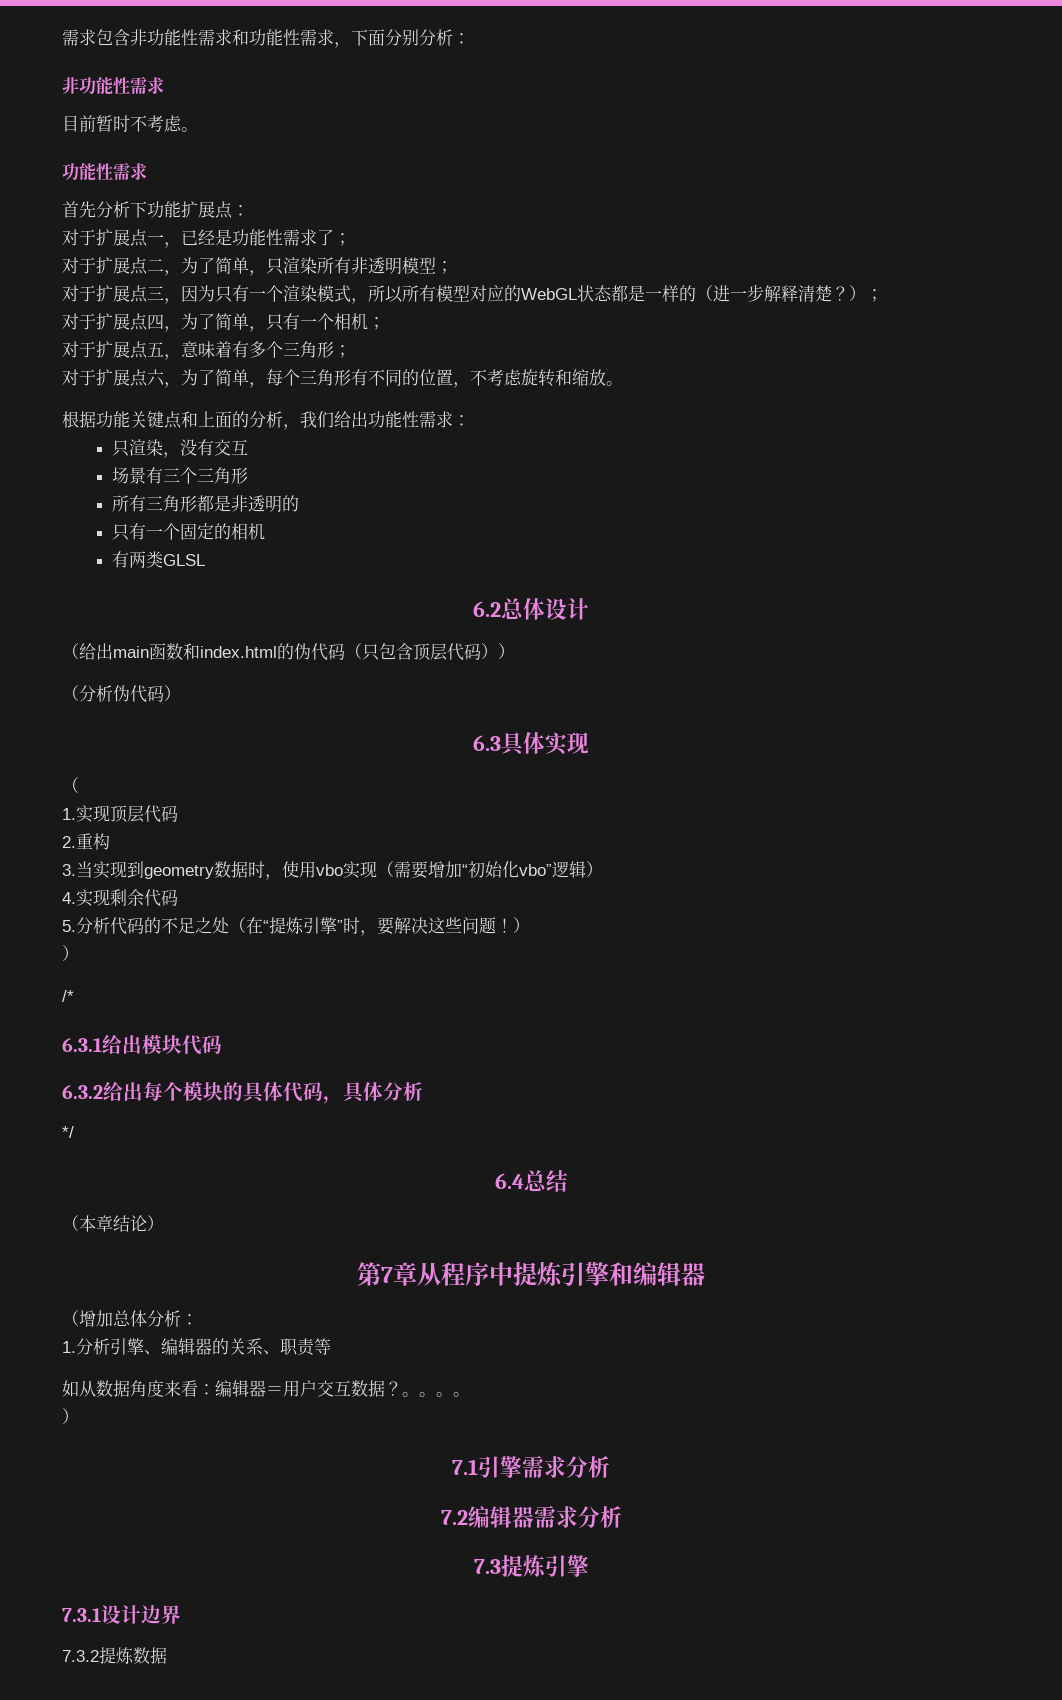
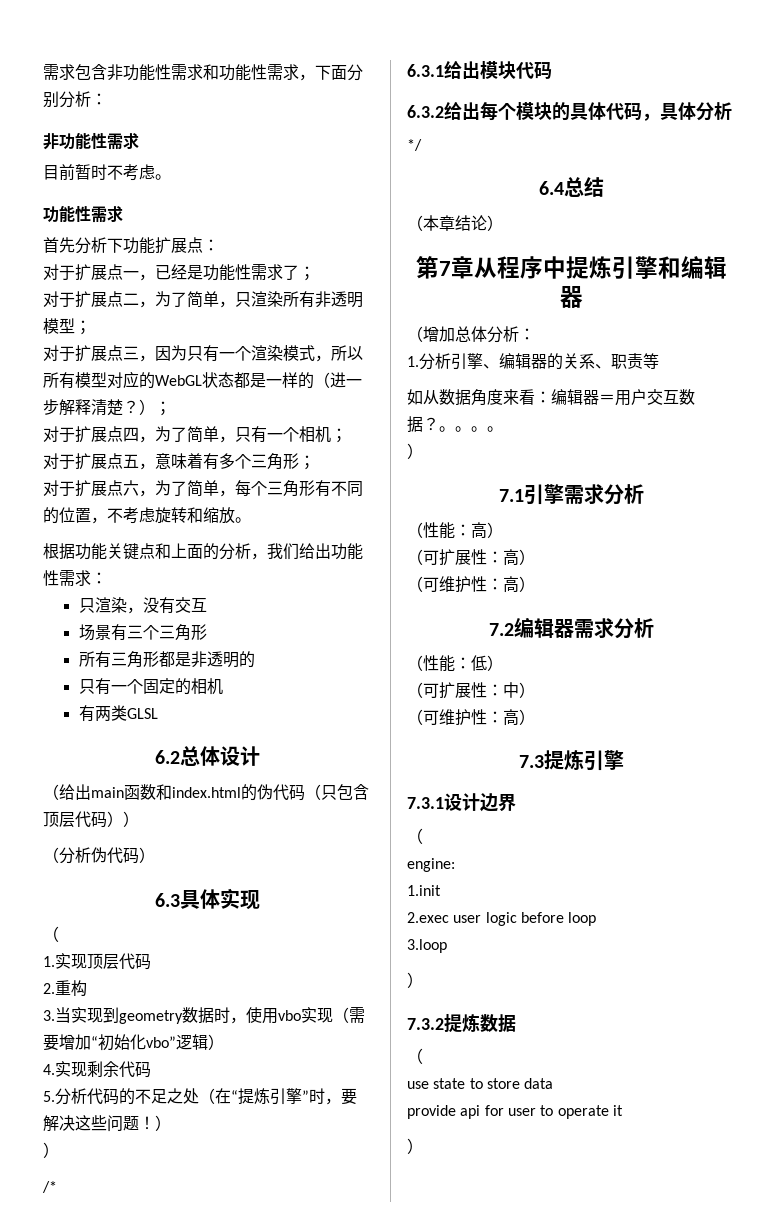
+ （性能：高）
+ （可扩展性：高）
+ （可维护性：高）
+ （性能：低）
+ （可扩展性：中）
+ （可维护性：高）
  7.3.1设计边界
+ （
+ engine:
+ 1.init
+ 2.exec user logic before loop
+ 3.loop
+ ）
  7.3.2提炼数据
+ （
+ use state to store data
+ provide api for user to operate it
+ ）

